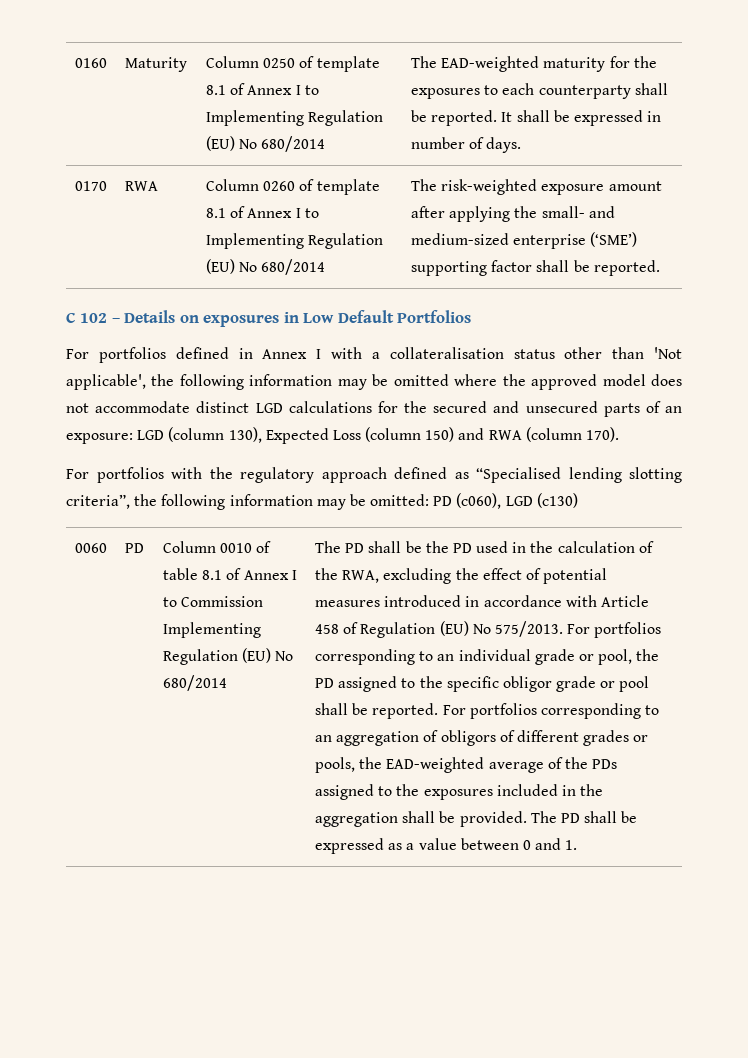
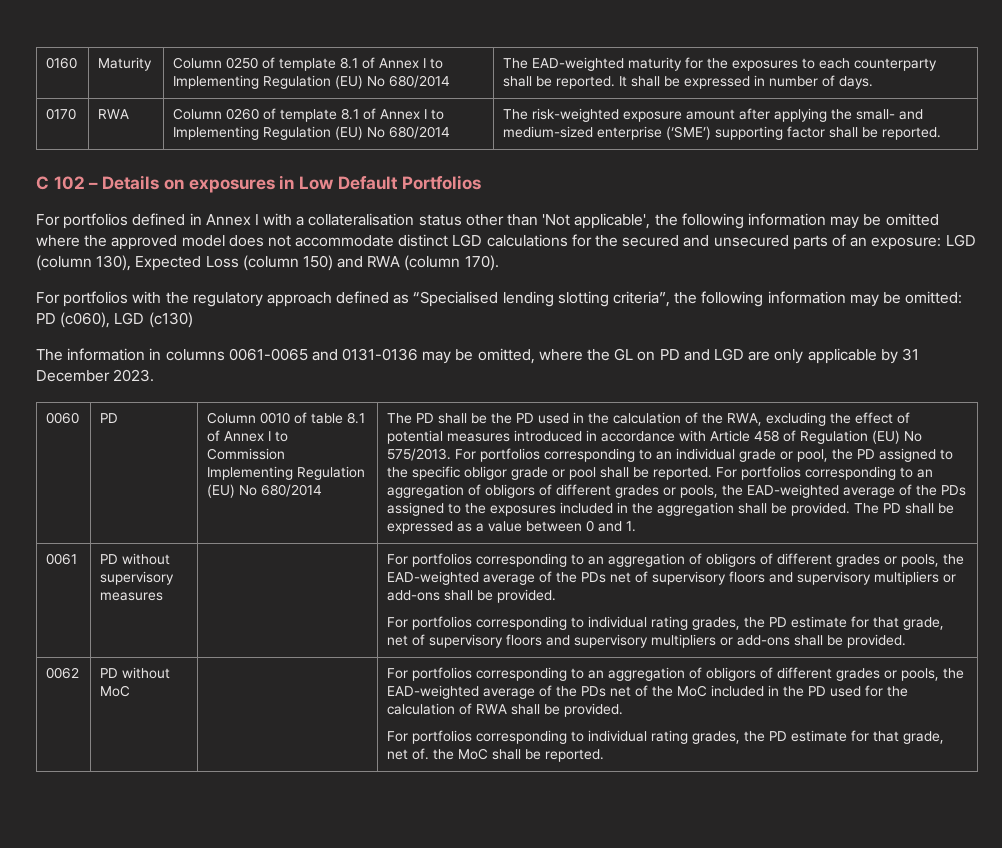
+ The information in columns 0061-0065 and 0131-0136 may be omitted, where the GL on PD and LGD are only applicable by 31 December 2023.
+ 0061 | PD without supervisory measures | | For portfolios corresponding to an aggregation of obligors of different grades or pools, the EAD-weighted average of the PDs net of supervisory floors and supervisory multipliers or add-ons shall be provided.
+ For portfolios corresponding to individual rating grades, the PD estimate for that grade, net of supervisory floors and supervisory multipliers or add-ons shall be provided.
+ 0062 | PD without MoC | | For portfolios corresponding to an aggregation of obligors of different grades or pools, the EAD-weighted average of the PDs net of the MoC included in the PD used for the calculation of RWA shall be provided.
+ For portfolios corresponding to individual rating grades, the PD estimate for that grade, net of. the MoC shall be reported.

